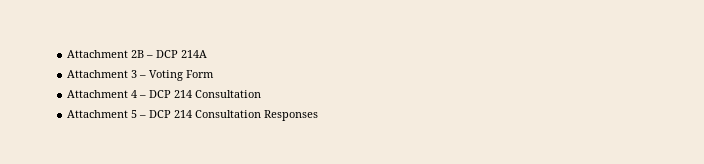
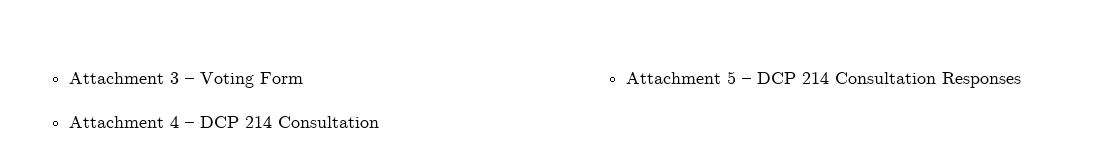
- Attachment 2B – DCP 214A

